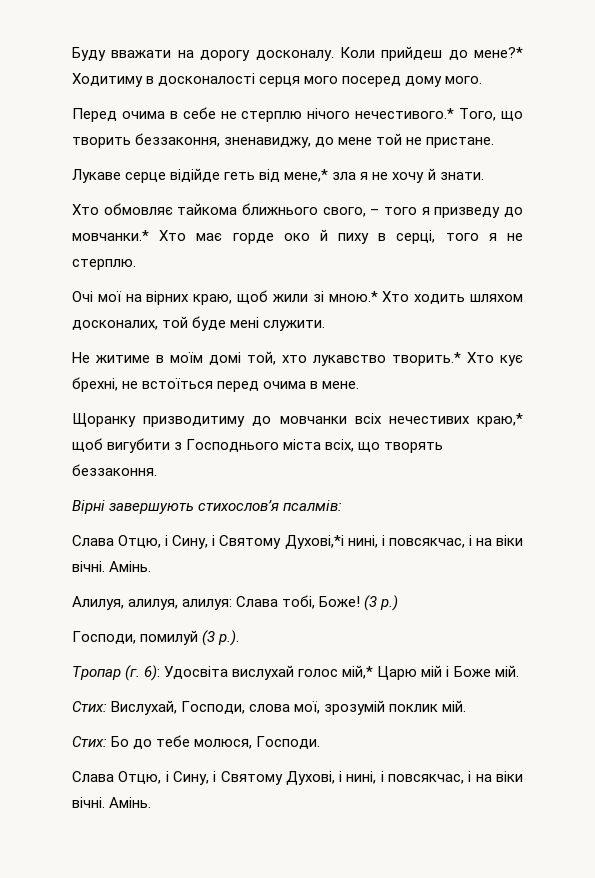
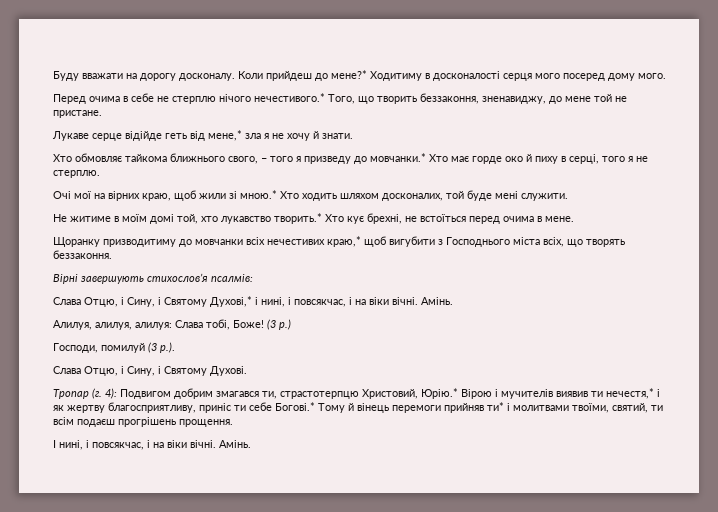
- Слава Отцю, і Сину, і Святому Духові,*і нині, і повсякчас, і на віки вічні.
+ Слава Отцю, і Сину, і Святому Духові,* і нині, і повсякчас, і на віки вічні.
- Тропар (г. 6): Удосвіта вислухай голос мій,* Царю мій і Боже мій.
- Стих: Вислухай, Господи, слова мої, зрозумій поклик мій.
- Стих: Бо до тебе молюся, Господи.
- Слава Отцю, і Сину, і Святому Духові, і нині, і повсякчас, і на віки вічні.
+ Слава Отцю, і Сину, і Святому Духові.
+ Тропар (г. 4): Подвигом добрим змагався ти, страстотерпцю Христовий, Юрію.* Вірою і мучителів виявив ти нечестя,* і як жертву благосприятливу, приніс ти себе Богові.* Тому й вінець перемоги прийняв ти* і молитвами твоїми, святий, ти всім подаєш прогрішень прощення.
+ І нині, і повсякчас, і на віки вічні.

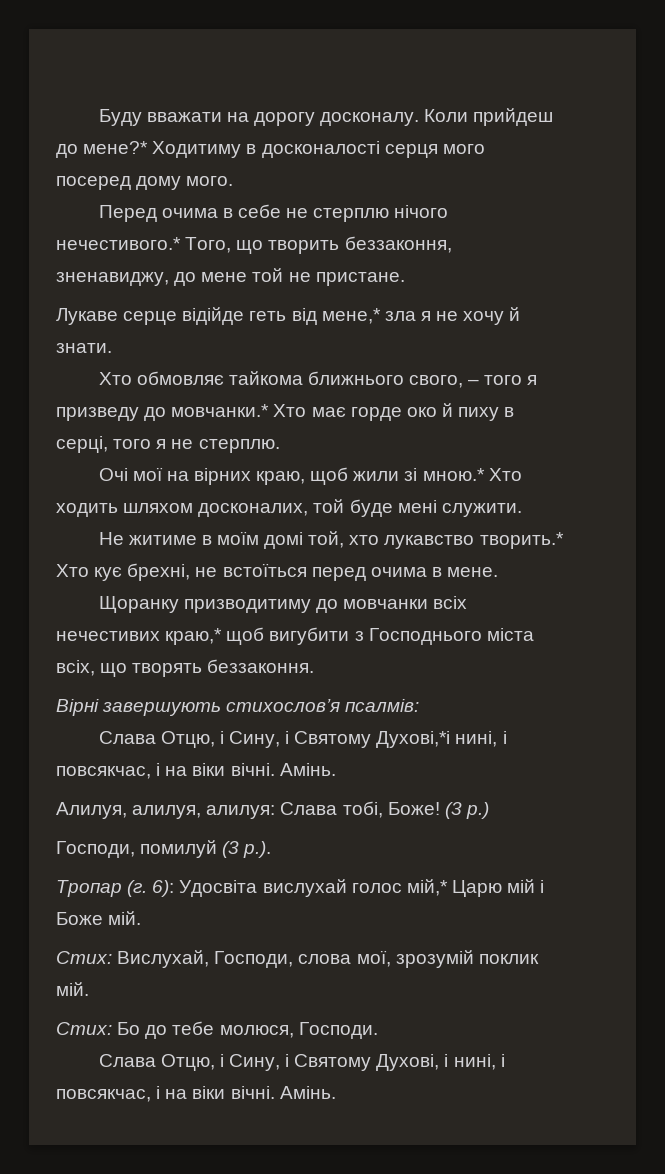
- Слава Отцю, і Сину, і Святому Духові,* і нині, і повсякчас, і на віки вічні.
+ Слава Отцю, і Сину, і Святому Духові,*і нині, і повсякчас, і на віки вічні.
- Слава Отцю, і Сину, і Святому Духові.
- Тропар (г. 4): Подвигом добрим змагався ти, страстотерпцю Христовий, Юрію.* Вірою і мучителів виявив ти нечестя,* і як жертву благосприятливу, приніс ти себе Богові.* Тому й вінець перемоги прийняв ти* і молитвами твоїми, святий, ти всім подаєш прогрішень прощення.
- І нині, і повсякчас, і на віки вічні.
+ Тропар (г. 6): Удосвіта вислухай голос мій,* Царю мій і Боже мій.
+ Стих: Вислухай, Господи, слова мої, зрозумій поклик мій.
+ Стих: Бо до тебе молюся, Господи.
+ Слава Отцю, і Сину, і Святому Духові, і нині, і повсякчас, і на віки вічні.

